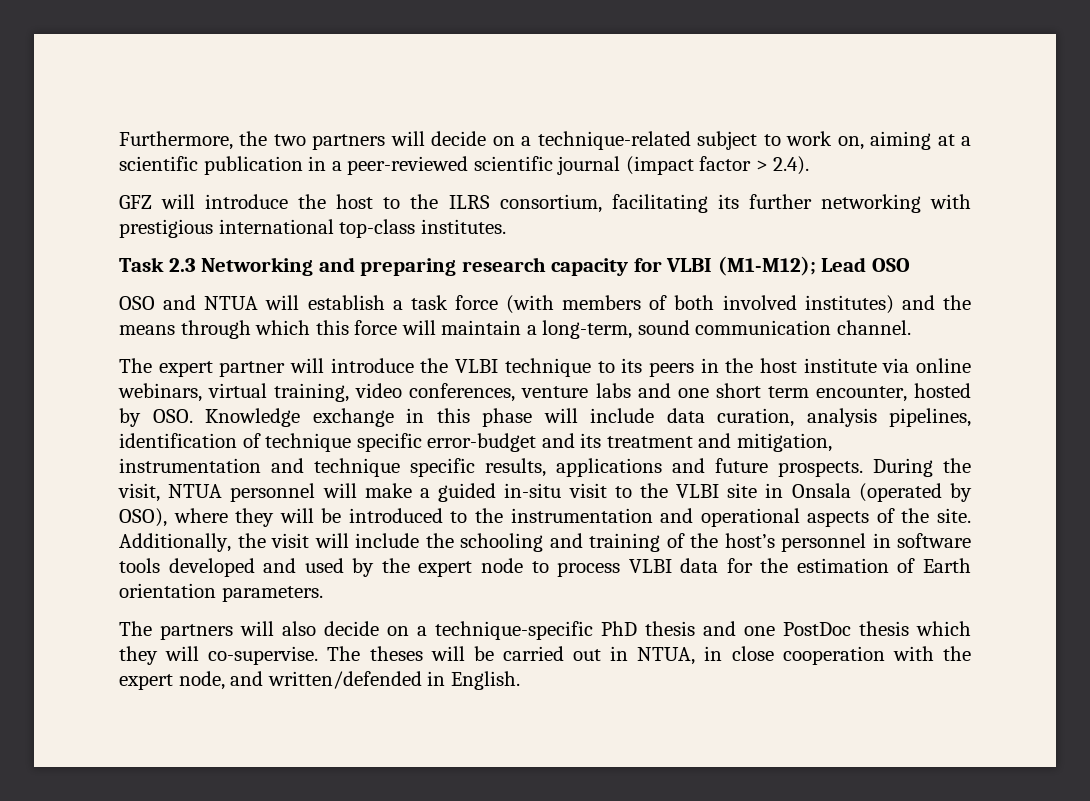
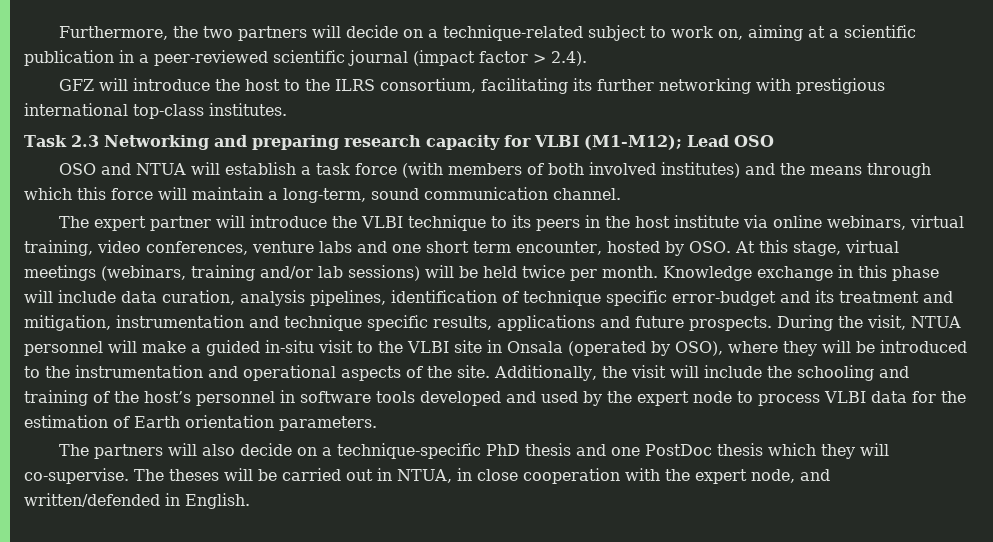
- The expert partner will introduce the VLBI technique to its peers in the host institute via online webinars, virtual training, video conferences, venture labs and one short term encounter, hosted by OSO. Knowledge exchange in this phase will include data curation, analysis pipelines, identification of technique specific error-budget and its treatment and mitigation, instrumentation and technique specific results, applications and future prospects.
+ The expert partner will introduce the VLBI technique to its peers in the host institute via online webinars, virtual training, video conferences, venture labs and one short term encounter, hosted by OSO. At this stage, virtual meetings (webinars, training and/or lab sessions) will be held twice per month. Knowledge exchange in this phase will include data curation, analysis pipelines, identification of technique specific error-budget and its treatment and mitigation, instrumentation and technique specific results, applications and future prospects.

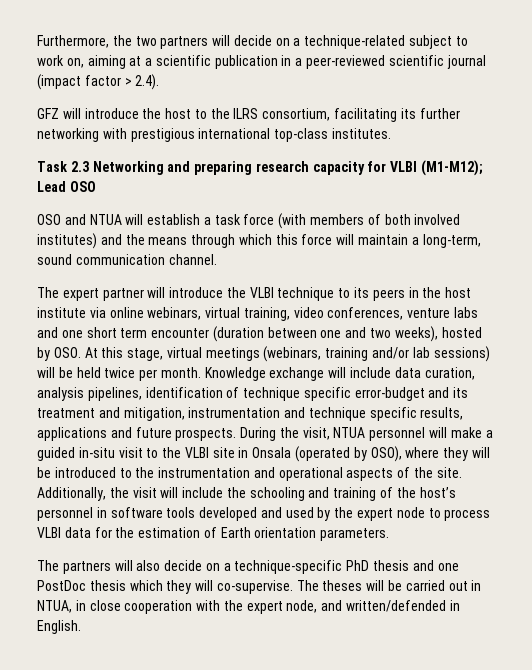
- The expert partner will introduce the VLBI technique to its peers in the host institute via online webinars, virtual training, video conferences, venture labs and one short term encounter, hosted by OSO. At this stage, virtual meetings (webinars, training and/or lab sessions) will be held twice per month.
+ The expert partner will introduce the VLBI technique to its peers in the host institute via online webinars, virtual training, video conferences, venture labs and one short term encounter (duration between one and two weeks), hosted by OSO. At this stage, virtual meetings (webinars, training and/or lab sessions) will be held twice per month.
- Knowledge exchange in this phase will include data curation, analysis pipelines, identification of technique specific error-budget and its treatment and mitigation, instrumentation and technique specific results, applications and future prospects.
+ Knowledge exchange will include data curation, analysis pipelines, identification of technique specific error-budget and its treatment and mitigation, instrumentation and technique specific results, applications and future prospects.

